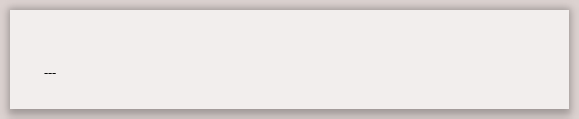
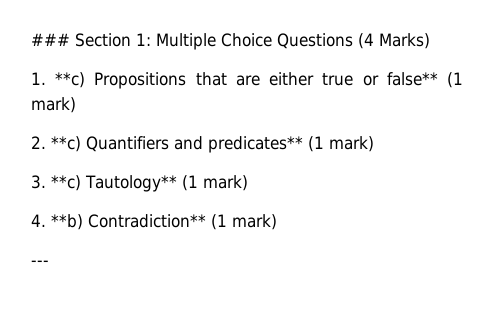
+ ### Section 1: Multiple Choice Questions (4 Marks)
+ 1. **c) Propositions that are either true or false** (1 mark)
+ 2. **c) Quantifiers and predicates** (1 mark)
+ 3. **c) Tautology** (1 mark)
+ 4. **b) Contradiction** (1 mark)

